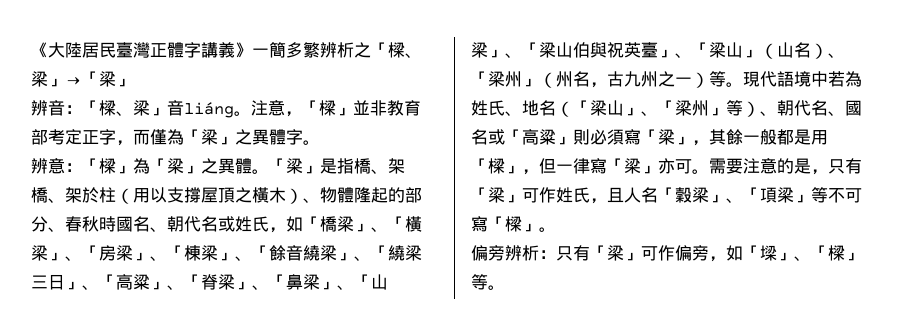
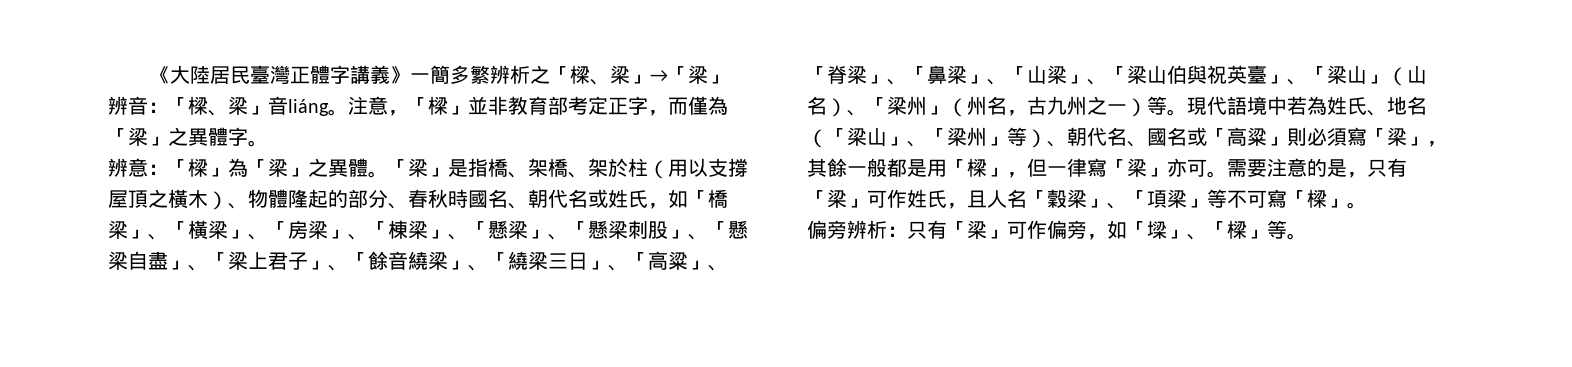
- 「梁」是指橋、架橋、架於柱（用以支撐屋頂之橫木）、物體隆起的部分、春秋時國名、朝代名或姓氏，如「橋梁」、「橫梁」、「房梁」、「棟梁」、「餘音繞梁」、「繞梁三日」、「高粱」、「脊梁」、「鼻梁」、「山梁」、「梁山伯與祝英臺」、「梁山」（山名）、「梁州」（州名，古九州之一）等。
+ 「梁」是指橋、架橋、架於柱（用以支撐屋頂之橫木）、物體隆起的部分、春秋時國名、朝代名或姓氏，如「橋梁」、「橫梁」、「房梁」、「棟梁」、「懸梁」、「懸梁刺股」、「懸梁自盡」、「梁上君子」、「餘音繞梁」、「繞梁三日」、「高粱」、「脊梁」、「鼻梁」、「山梁」、「梁山伯與祝英臺」、「梁山」（山名）、「梁州」（州名，古九州之一）等。

